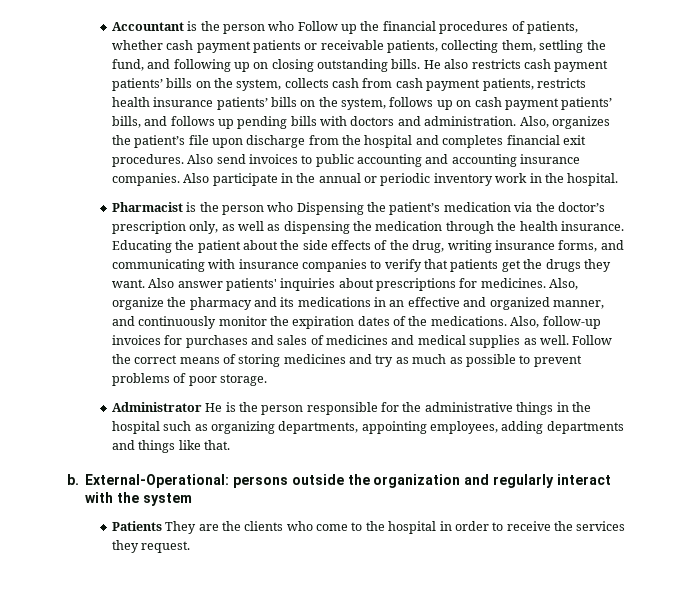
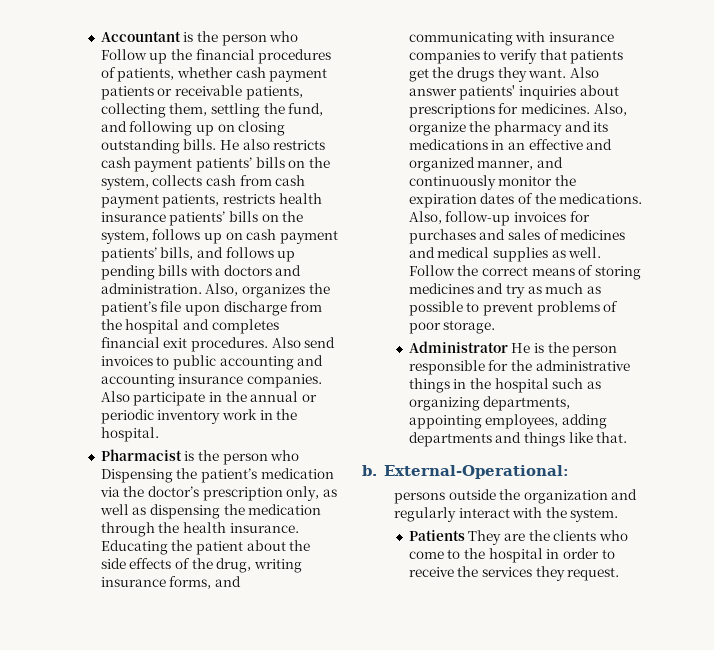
- External-Operational: persons outside the organization and regularly interact with the system
+ External-Operational:
+ persons outside the organization and regularly interact with the system.

